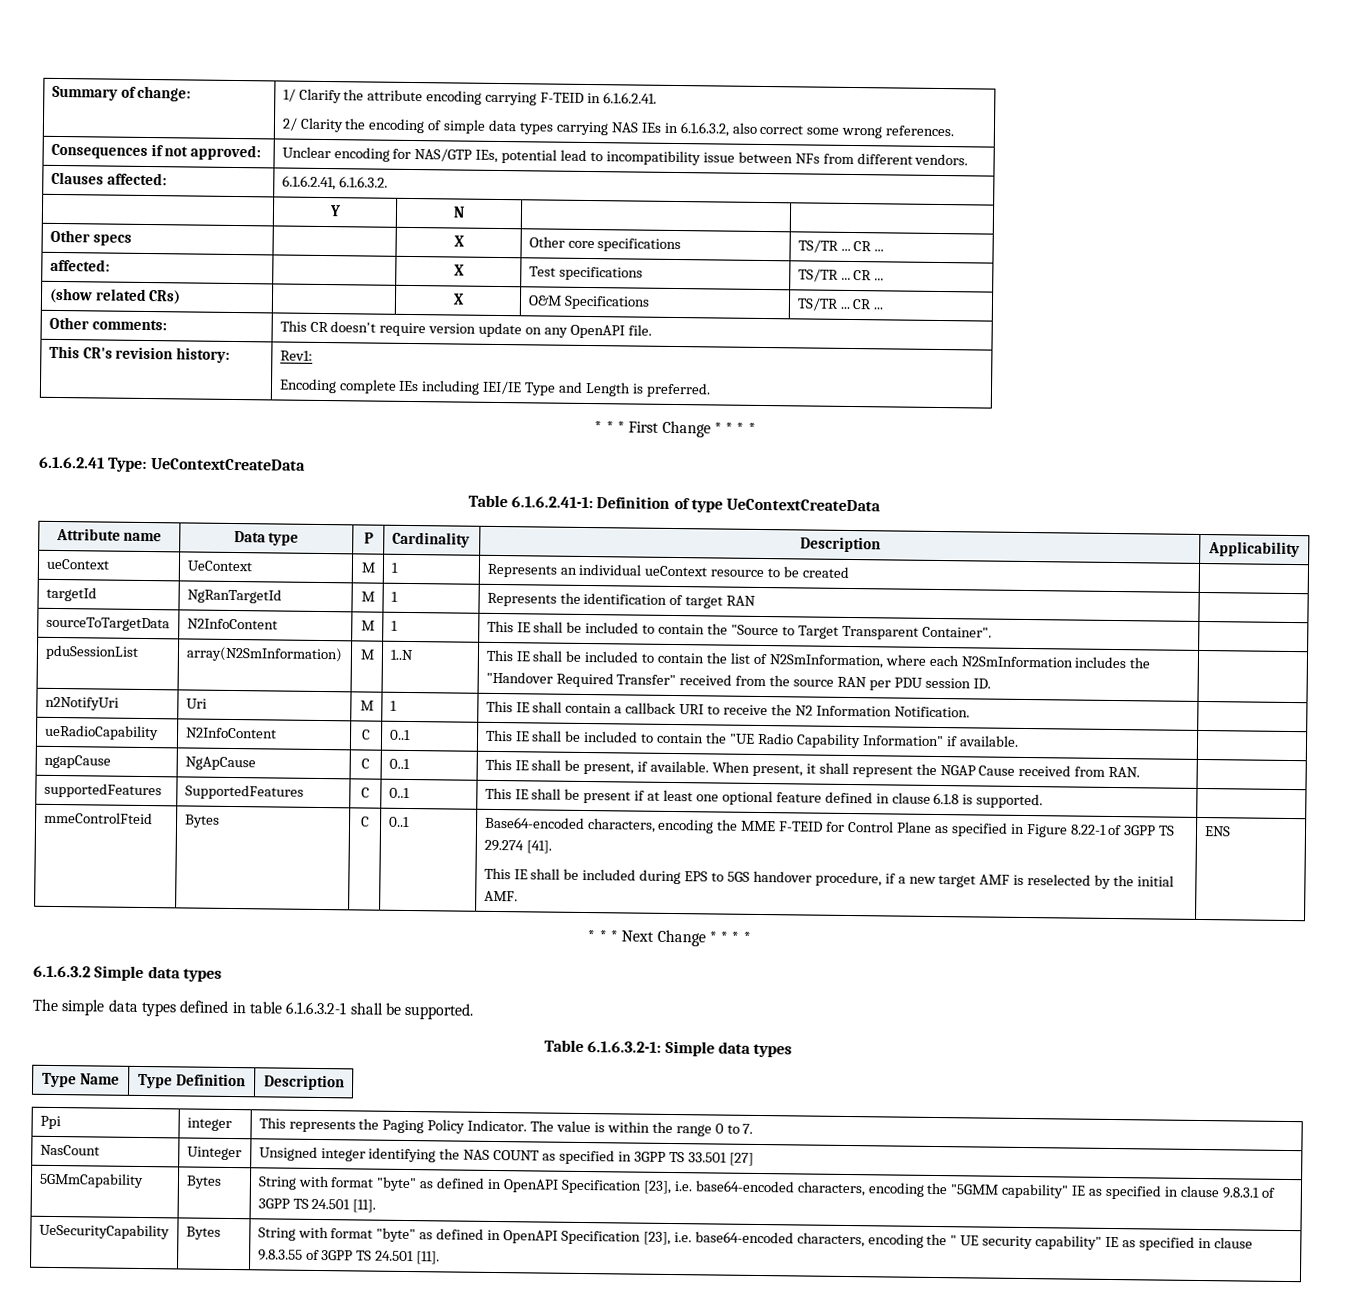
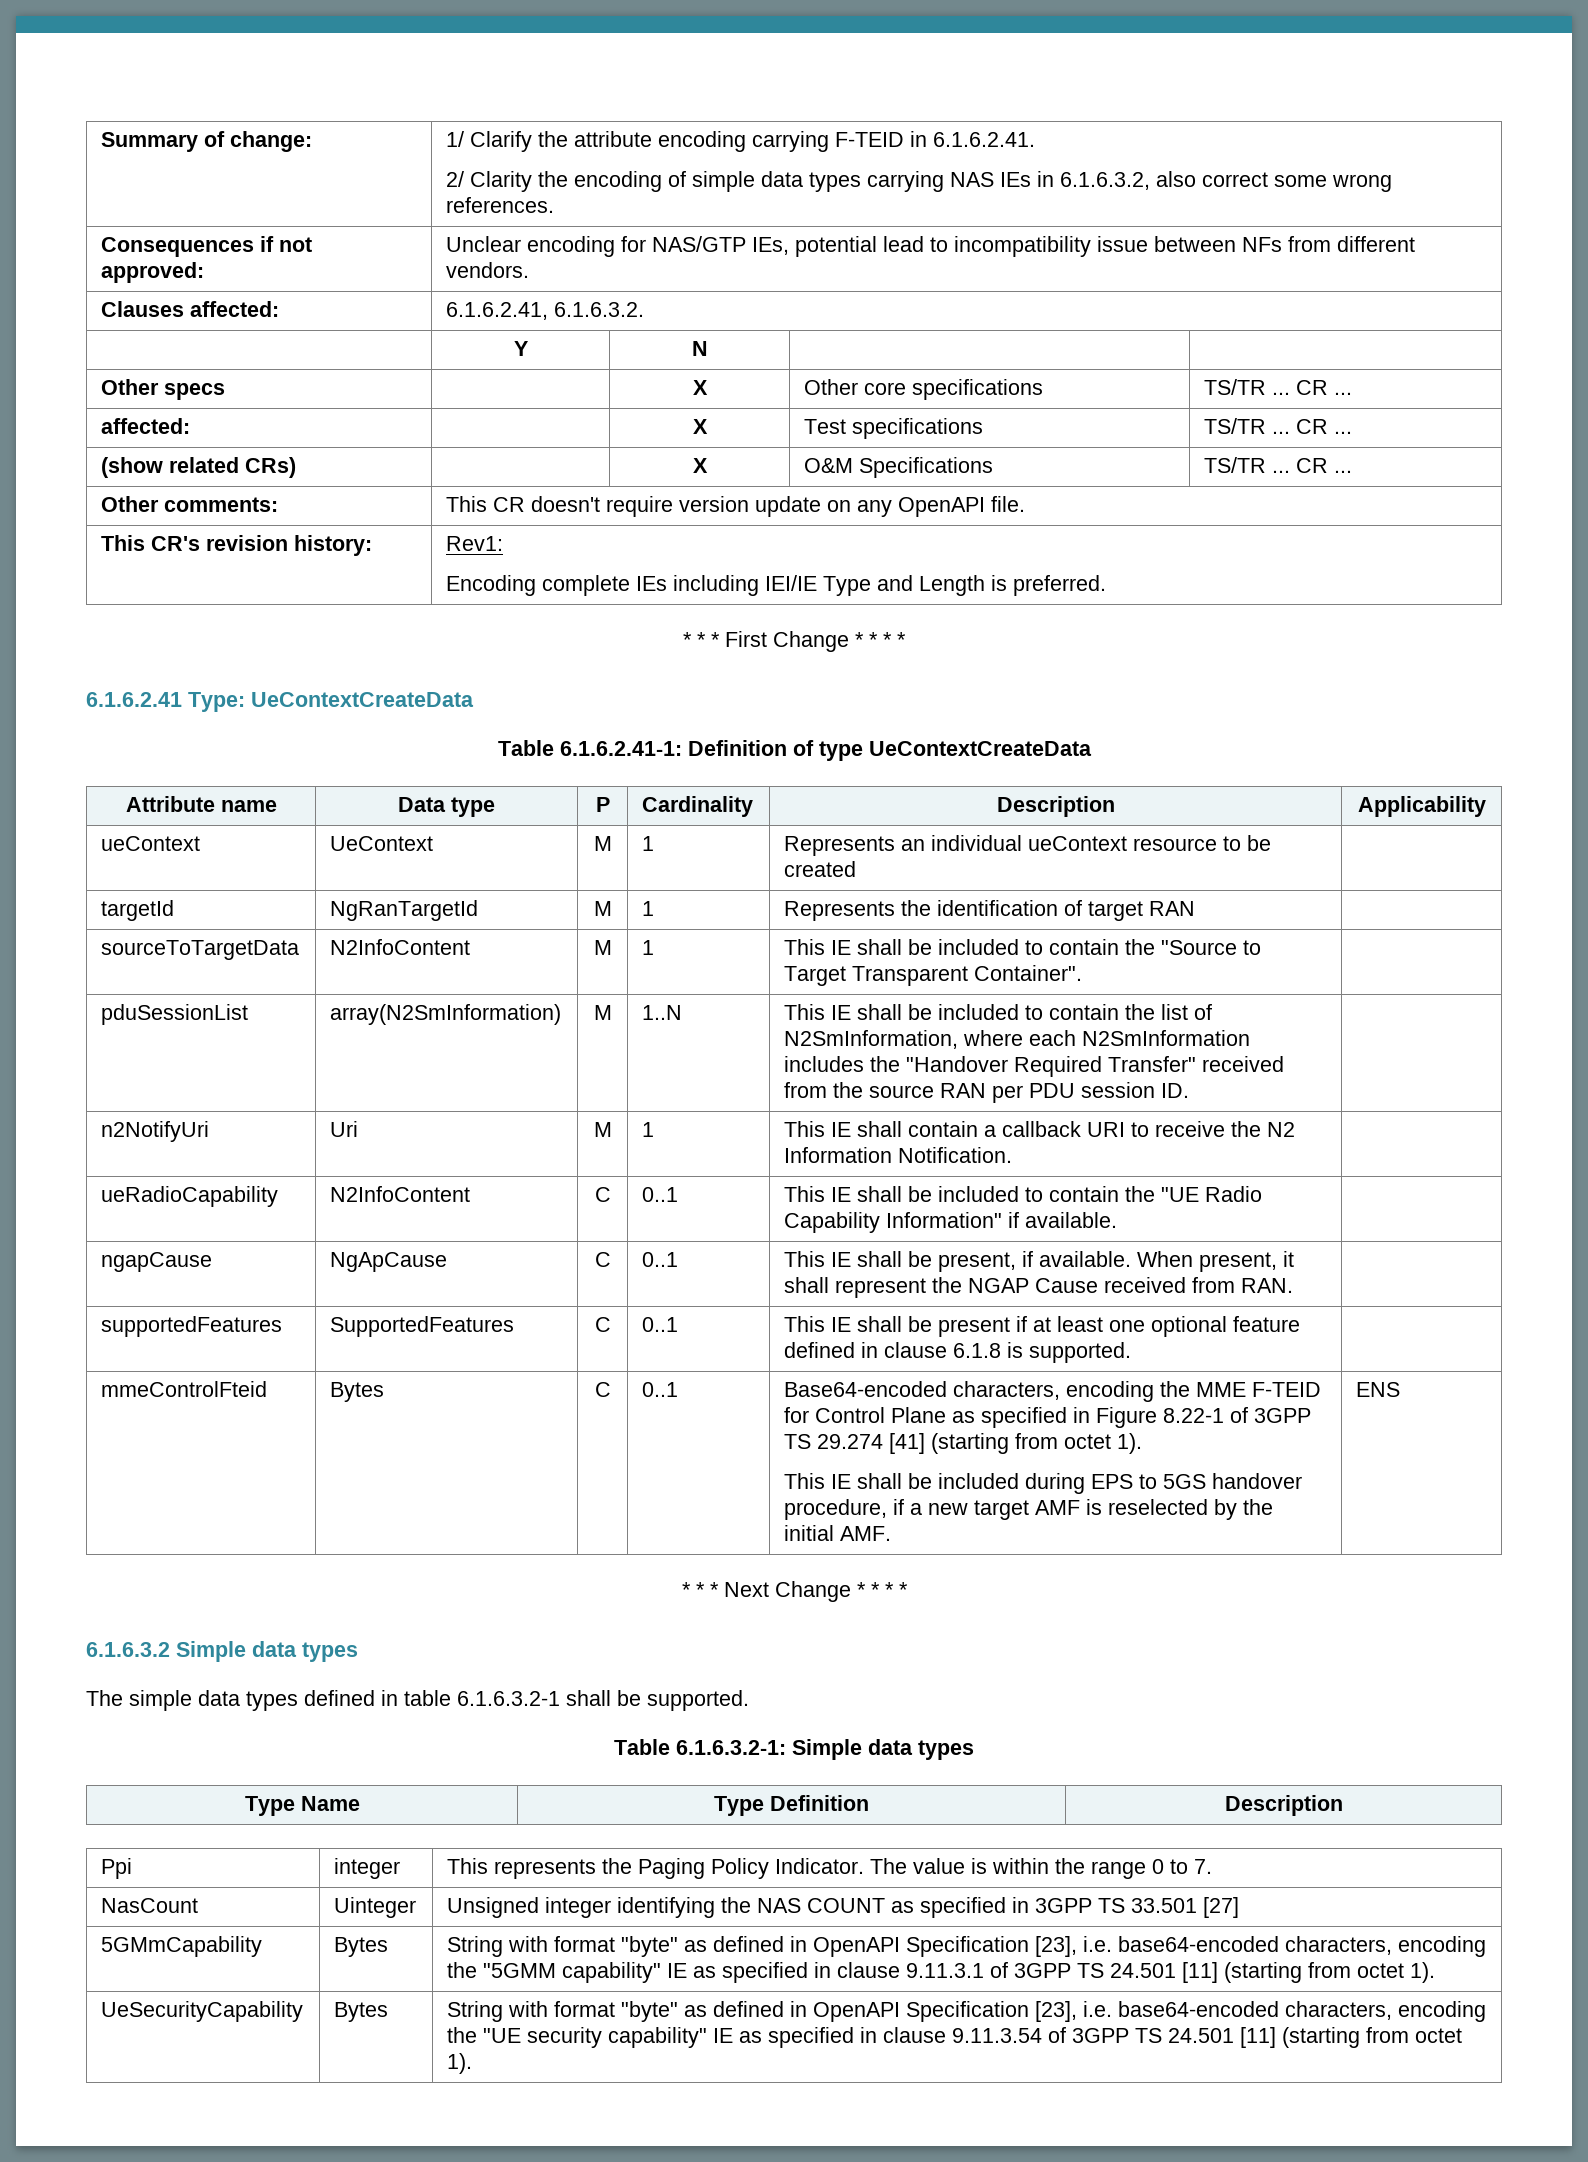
- Base64-encoded characters, encoding the MME F-TEID for Control Plane as specified in Figure 8.22-1 of 3GPP TS 29.274 [41].
+ Base64-encoded characters, encoding the MME F-TEID for Control Plane as specified in Figure 8.22-1 of 3GPP TS 29.274 [41] (starting from octet 1).
- 5GMmCapability | Bytes | String with format "byte" as defined in OpenAPI Specification [23], i.e. base64-encoded characters, encoding the "5GMM capability" IE as specified in clause 9.8.3.1 of 3GPP TS 24.501 [11].
+ 5GMmCapability | Bytes | String with format "byte" as defined in OpenAPI Specification [23], i.e. base64-encoded characters, encoding the "5GMM capability" IE as specified in clause 9.11.3.1 of 3GPP TS 24.501 [11] (starting from octet 1).
- UeSecurityCapability | Bytes | String with format "byte" as defined in OpenAPI Specification [23], i.e. base64-encoded characters, encoding the " UE security capability" IE as specified in clause 9.8.3.55 of 3GPP TS 24.501 [11].
+ UeSecurityCapability | Bytes | String with format "byte" as defined in OpenAPI Specification [23], i.e. base64-encoded characters, encoding the "UE security capability" IE as specified in clause 9.11.3.54 of 3GPP TS 24.501 [11] (starting from octet 1).

